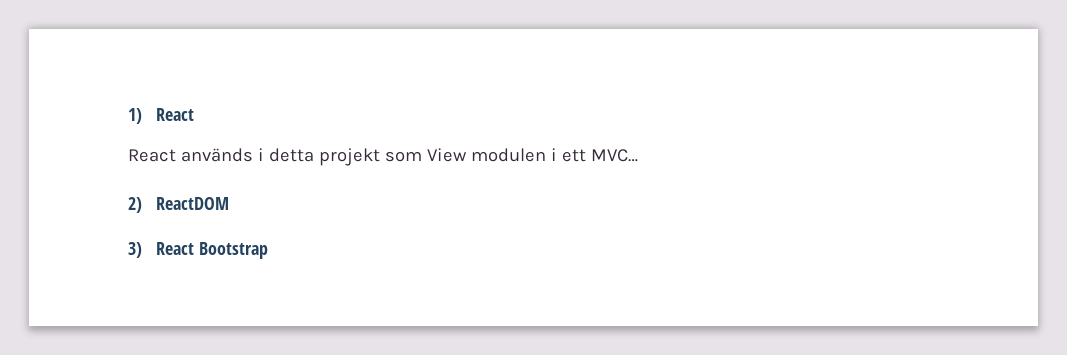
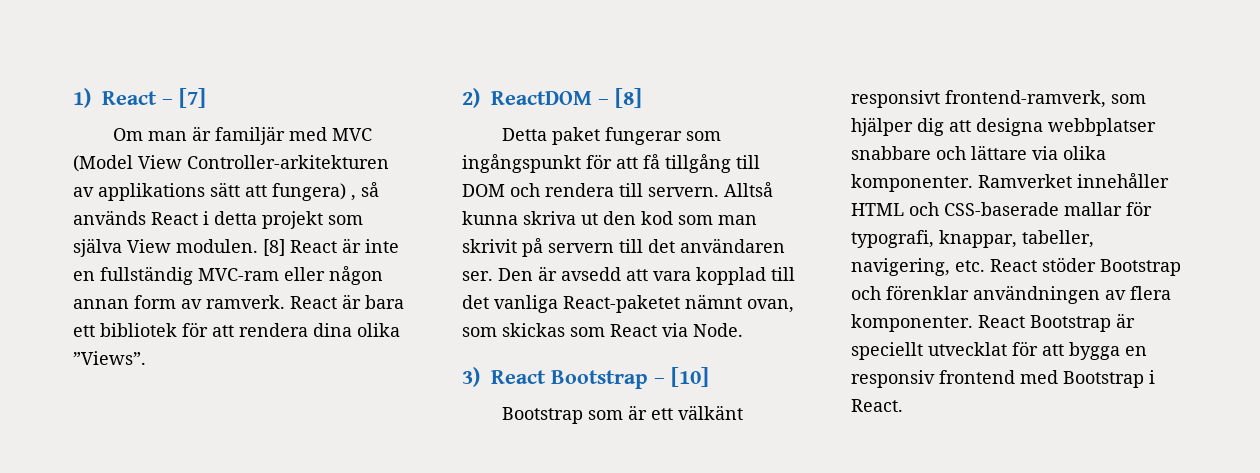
- 1) React
- React används i detta projekt som View modulen i ett MVC…
- 2) ReactDOM
- 3) React Bootstrap
+ 1) React – [7]
+ Om man är familjär med MVC (Model View Controller-arkitekturen av applikations sätt att fungera) , så används React i detta projekt som själva View modulen. [8] React är inte en fullständig MVC-ram eller någon annan form av ramverk. React är bara ett bibliotek för att rendera dina olika ”Views”.
+ 2) ReactDOM – [8]
+ Detta paket fungerar som ingångspunkt för att få tillgång till DOM och rendera till servern. Alltså kunna skriva ut den kod som man skrivit på servern till det användaren ser. Den är avsedd att vara kopplad till det vanliga React-paketet nämnt ovan, som skickas som React via Node.
+ 3) React Bootstrap – [10]
+ Bootstrap som är ett välkänt responsivt frontend-ramverk, som hjälper dig att designa webbplatser snabbare och lättare via olika komponenter. Ramverket innehåller HTML och CSS-baserade mallar för typografi, knappar, tabeller, navigering, etc. React stöder Bootstrap och förenklar användningen av flera komponenter. React Bootstrap är speciellt utvecklat för att bygga en responsiv frontend med Bootstrap i React.

